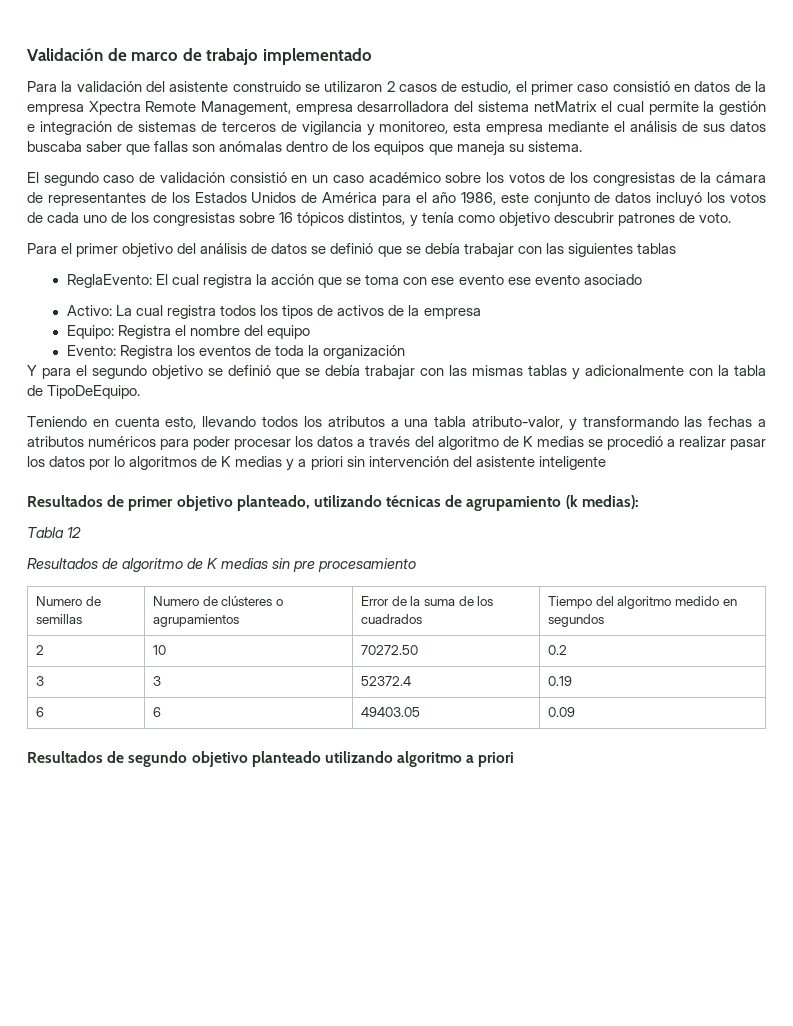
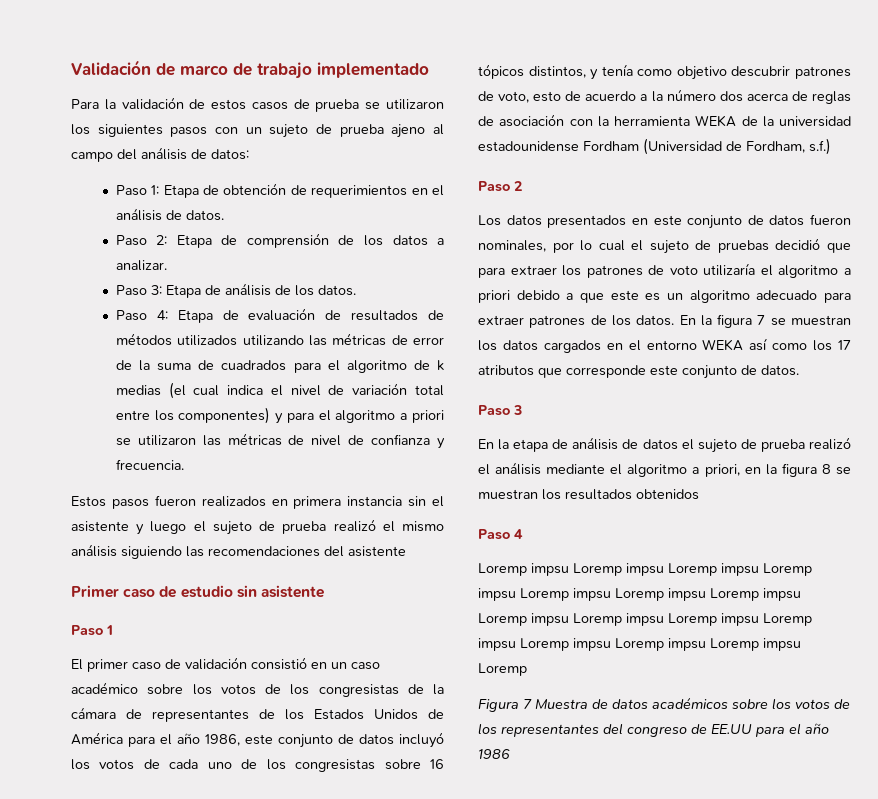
- Para la validación del asistente construido se utilizaron 2 casos de estudio, el primer caso consistió en datos de la empresa Xpectra Remote Management, empresa desarrolladora del sistema netMatrix el cual permite la gestión e integración de sistemas de terceros de vigilancia y monitoreo, esta empresa mediante el análisis de sus datos buscaba saber que fallas son anómalas dentro de los equipos que maneja su sistema.
- El segundo caso de validación consistió en un caso académico sobre los votos de los congresistas de la cámara de representantes de los Estados Unidos de América para el año 1986, este conjunto de datos incluyó los votos de cada uno de los congresistas sobre 16 tópicos distintos, y tenía como objetivo descubrir patrones de voto.
- Para el primer objetivo del análisis de datos se definió que se debía trabajar con las siguientes tablas
- ReglaEvento: El cual registra la acción que se toma con ese evento ese evento asociado
- Activo: La cual registra todos los tipos de activos de la empresa
- Equipo: Registra el nombre del equipo
- Evento: Registra los eventos de toda la organización
- Y para el segundo objetivo se definió que se debía trabajar con las mismas tablas y adicionalmente con la tabla de TipoDeEquipo.
- Teniendo en cuenta esto, llevando todos los atributos a una tabla atributo-valor, y transformando las fechas a atributos numéricos para poder procesar los datos a través del algoritmo de K medias se procedió a realizar pasar los datos por lo algoritmos de K medias y a priori sin intervención del asistente inteligente
- Resultados de primer objetivo planteado, utilizando técnicas de agrupamiento (k medias):
- Tabla 12
- Resultados de algoritmo de K medias sin pre procesamiento
- Numero de semillas | Numero de clústeres o agrupamientos | Error de la suma de los cuadrados | Tiempo del algoritmo medido en segundos
- 2 | 10 | 70272.50 | 0.2
- 3 | 3 | 52372.4 | 0.19
- 6 | 6 | 49403.05 | 0.09
- Resultados de segundo objetivo planteado utilizando algoritmo a priori
+ Para la validación de estos casos de prueba se utilizaron los siguientes pasos con un sujeto de prueba ajeno al campo del análisis de datos:
+ Paso 1: Etapa de obtención de requerimientos en el análisis de datos.
+ Paso 2: Etapa de comprensión de los datos a analizar.
+ Paso 3: Etapa de análisis de los datos.
+ Paso 4: Etapa de evaluación de resultados de métodos utilizados utilizando las métricas de error de la suma de cuadrados para el algoritmo de k medias (el cual indica el nivel de variación total entre los componentes) y para el algoritmo a priori se utilizaron las métricas de nivel de confianza y frecuencia.
+ Estos pasos fueron realizados en primera instancia sin el asistente y luego el sujeto de prueba realizó el mismo análisis siguiendo las recomendaciones del asistente
+ Primer caso de estudio sin asistente
+ Paso 1
+ El primer caso de validación consistió en un caso académico sobre los votos de los congresistas de la cámara de representantes de los Estados Unidos de América para el año 1986, este conjunto de datos incluyó los votos de cada uno de los congresistas sobre 16 tópicos distintos, y tenía como objetivo descubrir patrones de voto, esto de acuerdo a la número dos acerca de reglas de asociación con la herramienta WEKA de la universidad estadounidense Fordham (Universidad de Fordham, s.f.)
+ Paso 2
+ Los datos presentados en este conjunto de datos fueron nominales, por lo cual el sujeto de pruebas decidió que para extraer los patrones de voto utilizaría el algoritmo a priori debido a que este es un algoritmo adecuado para extraer patrones de los datos. En la figura 7 se muestran los datos cargados en el entorno WEKA así como los 17 atributos que corresponde este conjunto de datos.
+ Paso 3
+ En la etapa de análisis de datos el sujeto de prueba realizó el análisis mediante el algoritmo a priori, en la figura 8 se muestran los resultados obtenidos
+ Paso 4
+ Loremp impsu Loremp impsu Loremp impsu Loremp impsu Loremp impsu Loremp impsu Loremp impsu Loremp impsu Loremp impsu Loremp impsu Loremp impsu Loremp impsu Loremp impsu Loremp impsu Loremp
+ Figura 7 Muestra de datos académicos sobre los votos de los representantes del congreso de EE.UU para el año 1986

